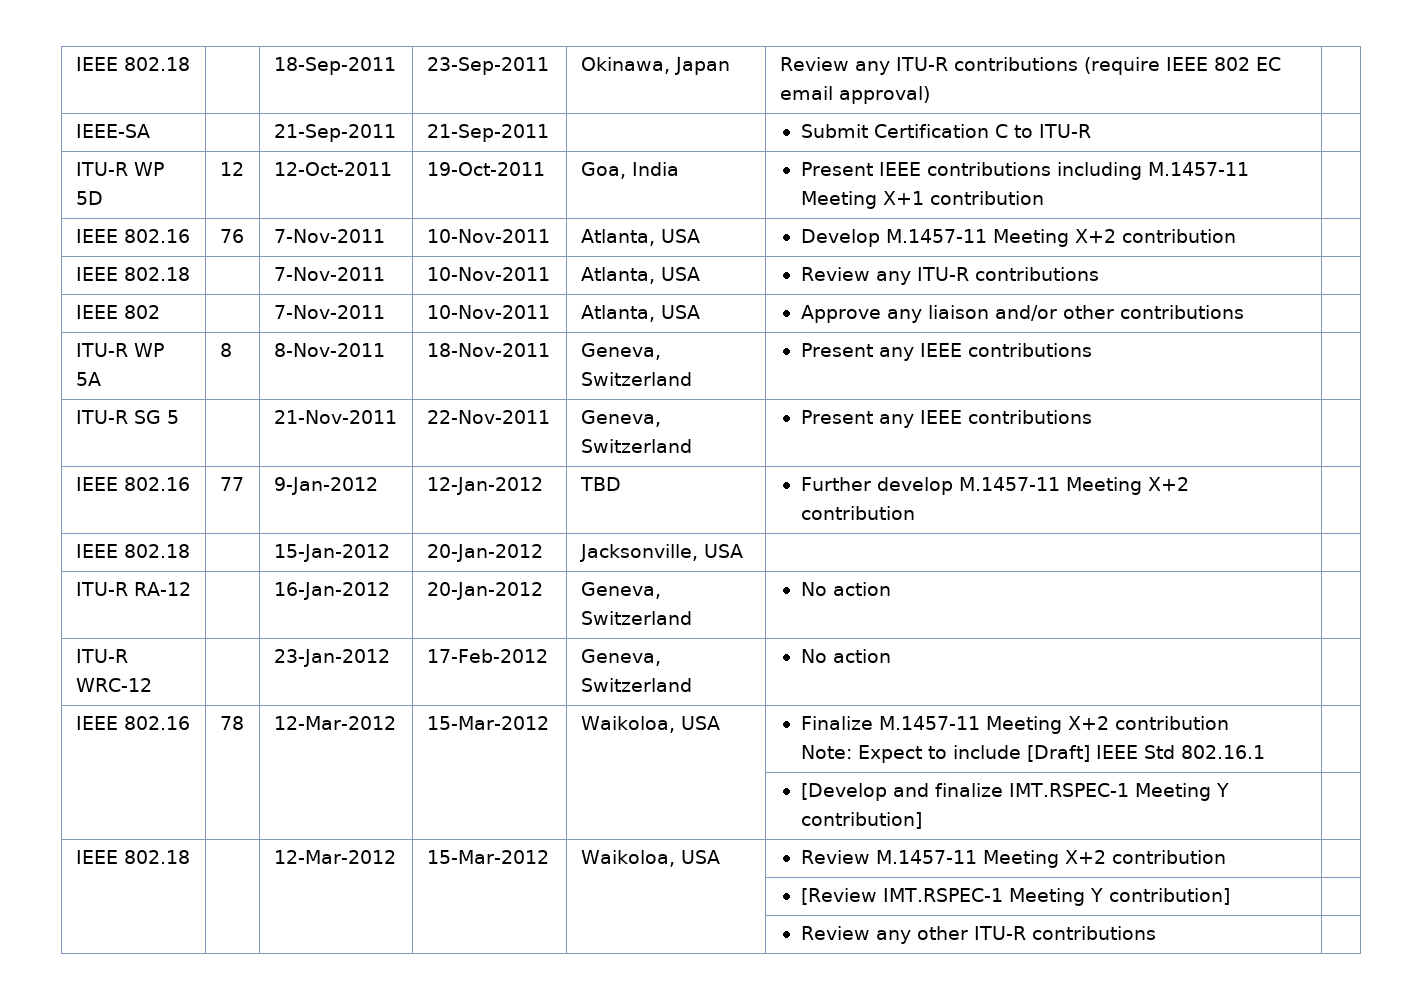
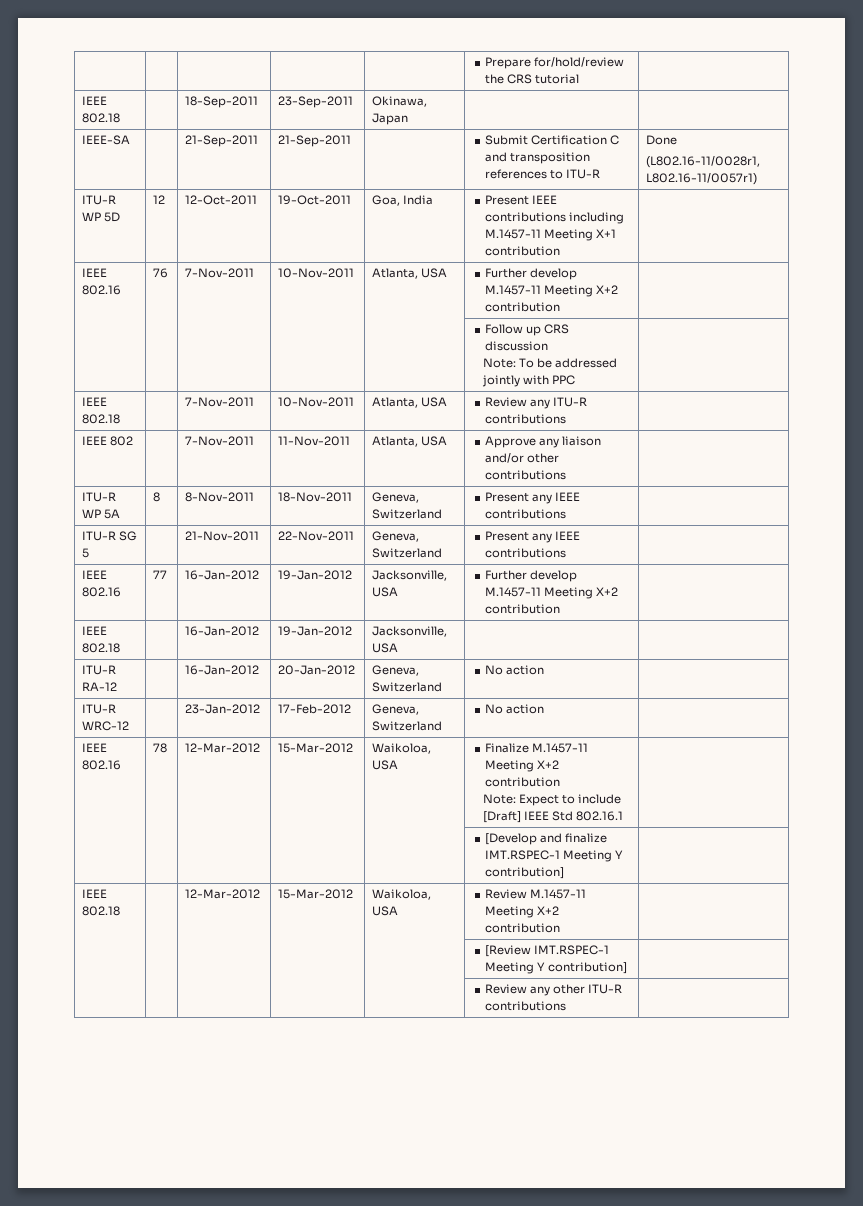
+ | | | | | Prepare for/hold/review the CRS tutorial |
- IEEE 802.18 | | 18-Sep-2011 | 23-Sep-2011 | Okinawa, Japan | Review any ITU-R contributions (require IEEE 802 EC email approval) |
+ IEEE 802.18 | | 18-Sep-2011 | 23-Sep-2011 | Okinawa, Japan | |
- IEEE-SA | | 21-Sep-2011 | 21-Sep-2011 | | Submit Certification C to ITU-R |
+ IEEE-SA | | 21-Sep-2011 | 21-Sep-2011 | | Submit Certification C and transposition references to ITU-R | Done
+ (L802.16-11/0028r1, L802.16-11/0057r1)
- IEEE 802.16 | 76 | 7-Nov-2011 | 10-Nov-2011 | Atlanta, USA | Develop M.1457-11 Meeting X+2 contribution |
+ IEEE 802.16 | 76 | 7-Nov-2011 | 10-Nov-2011 | Atlanta, USA | Further develop M.1457-11 Meeting X+2 contribution |
+ | | | | | Follow up CRS discussion
+ Note: To be addressed jointly with PPC |
- IEEE 802 | | 7-Nov-2011 | 10-Nov-2011 | Atlanta, USA | Approve any liaison and/or other contributions |
+ IEEE 802 | | 7-Nov-2011 | 11-Nov-2011 | Atlanta, USA | Approve any liaison and/or other contributions |
- IEEE 802.16 | 77 | 9-Jan-2012 | 12-Jan-2012 | TBD | Further develop M.1457-11 Meeting X+2 contribution |
+ IEEE 802.16 | 77 | 16-Jan-2012 | 19-Jan-2012 | Jacksonville, USA | Further develop M.1457-11 Meeting X+2 contribution |
- IEEE 802.18 | | 15-Jan-2012 | 20-Jan-2012 | Jacksonville, USA | |
+ IEEE 802.18 | | 16-Jan-2012 | 19-Jan-2012 | Jacksonville, USA | |

